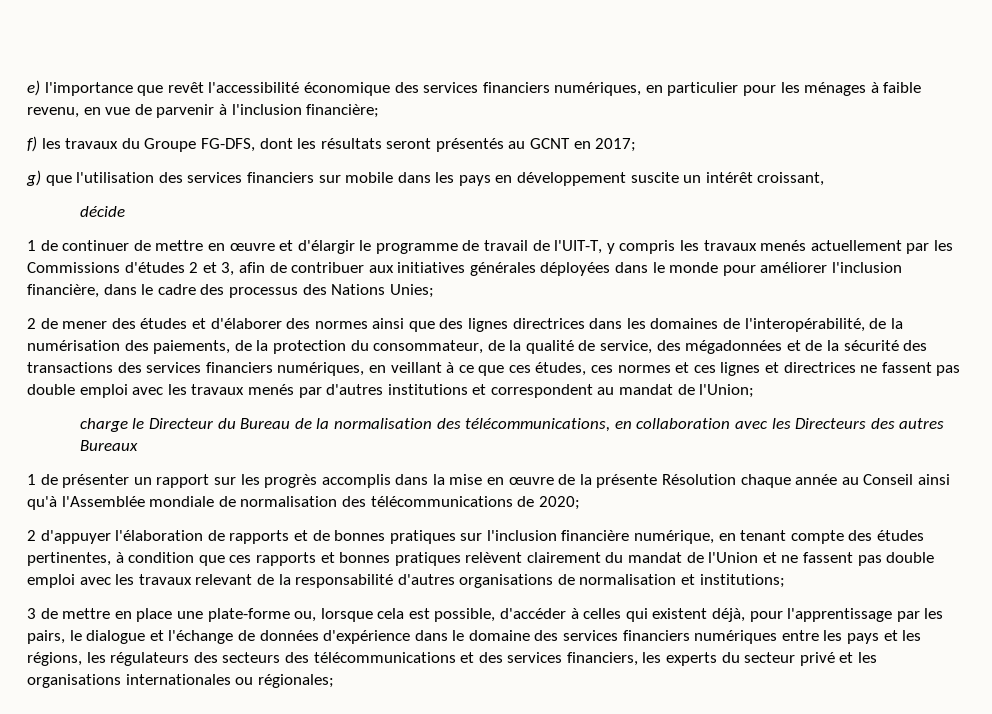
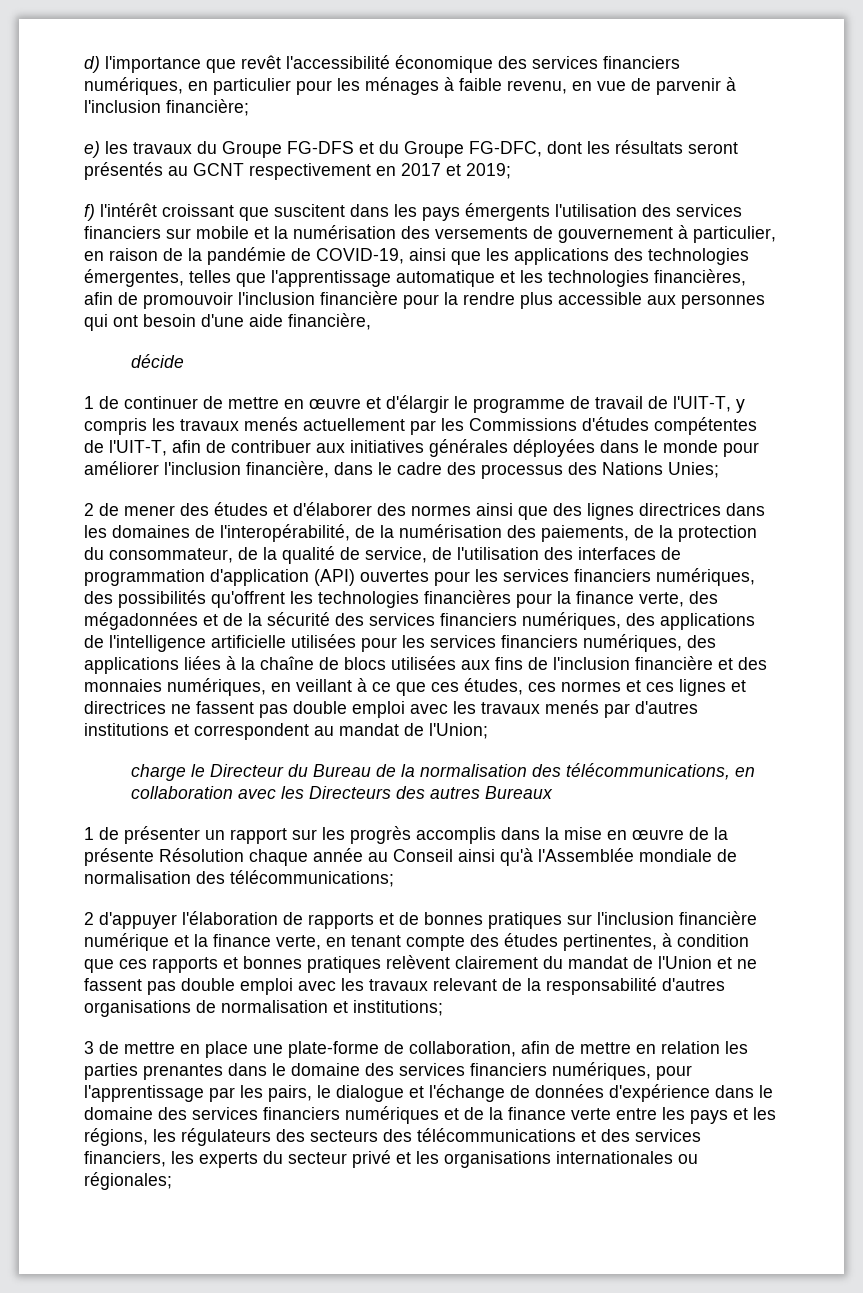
- e) l'importance que revêt l'accessibilité économique des services financiers numériques, en particulier pour les ménages à faible revenu, en vue de parvenir à l'inclusion financière;
+ d) l'importance que revêt l'accessibilité économique des services financiers numériques, en particulier pour les ménages à faible revenu, en vue de parvenir à l'inclusion financière;
- f) les travaux du Groupe FG-DFS, dont les résultats seront présentés au GCNT en 2017;
- g) que l'utilisation des services financiers sur mobile dans les pays en développement suscite un intérêt croissant,
+ e) les travaux du Groupe FG-DFS et du Groupe FG-DFC, dont les résultats seront présentés au GCNT respectivement en 2017 et 2019;
+ f) l'intérêt croissant que suscitent dans les pays émergents l'utilisation des services financiers sur mobile et la numérisation des versements de gouvernement à particulier, en raison de la pandémie de COVID-19, ainsi que les applications des technologies émergentes, telles que l'apprentissage automatique et les technologies financières, afin de promouvoir l'inclusion financière pour la rendre plus accessible aux personnes qui ont besoin d'une aide financière,
- 1 de continuer de mettre en œuvre et d'élargir le programme de travail de l'UIT-T, y compris les travaux menés actuellement par les Commissions d'études 2 et 3, afin de contribuer aux initiatives générales déployées dans le monde pour améliorer l'inclusion financière, dans le cadre des processus des Nations Unies;
+ 1 de continuer de mettre en œuvre et d'élargir le programme de travail de l'UIT-T, y compris les travaux menés actuellement par les Commissions d'études compétentes de l'UIT-T, afin de contribuer aux initiatives générales déployées dans le monde pour améliorer l'inclusion financière, dans le cadre des processus des Nations Unies;
- 2 de mener des études et d'élaborer des normes ainsi que des lignes directrices dans les domaines de l'interopérabilité, de la numérisation des paiements, de la protection du consommateur, de la qualité de service, des mégadonnées et de la sécurité des transactions des services financiers numériques, en veillant à ce que ces études, ces normes et ces lignes et directrices ne fassent pas double emploi avec les travaux menés par d'autres institutions et correspondent au mandat de l'Union;
+ 2 de mener des études et d'élaborer des normes ainsi que des lignes directrices dans les domaines de l'interopérabilité, de la numérisation des paiements, de la protection du consommateur, de la qualité de service, de l'utilisation des interfaces de programmation d'application (API) ouvertes pour les services financiers numériques, des possibilités qu'offrent les technologies financières pour la finance verte, des mégadonnées et de la sécurité des services financiers numériques, des applications de l'intelligence artificielle utilisées pour les services financiers numériques, des applications liées à la chaîne de blocs utilisées aux fins de l'inclusion financière et des monnaies numériques, en veillant à ce que ces études, ces normes et ces lignes et directrices ne fassent pas double emploi avec les travaux menés par d'autres institutions et correspondent au mandat de l'Union;
- 1 de présenter un rapport sur les progrès accomplis dans la mise en œuvre de la présente Résolution chaque année au Conseil ainsi qu'à l'Assemblée mondiale de normalisation des télécommunications de 2020;
+ 1 de présenter un rapport sur les progrès accomplis dans la mise en œuvre de la présente Résolution chaque année au Conseil ainsi qu'à l'Assemblée mondiale de normalisation des télécommunications;
- 2 d'appuyer l'élaboration de rapports et de bonnes pratiques sur l'inclusion financière numérique, en tenant compte des études pertinentes, à condition que ces rapports et bonnes pratiques relèvent clairement du mandat de l'Union et ne fassent pas double emploi avec les travaux relevant de la responsabilité d'autres organisations de normalisation et institutions;
+ 2 d'appuyer l'élaboration de rapports et de bonnes pratiques sur l'inclusion financière numérique et la finance verte, en tenant compte des études pertinentes, à condition que ces rapports et bonnes pratiques relèvent clairement du mandat de l'Union et ne fassent pas double emploi avec les travaux relevant de la responsabilité d'autres organisations de normalisation et institutions;
- 3 de mettre en place une plate-forme ou, lorsque cela est possible, d'accéder à celles qui existent déjà, pour l'apprentissage par les pairs, le dialogue et l'échange de données d'expérience dans le domaine des services financiers numériques entre les pays et les régions, les régulateurs des secteurs des télécommunications et des services financiers, les experts du secteur privé et les organisations internationales ou régionales;
+ 3 de mettre en place une plate-forme de collaboration, afin de mettre en relation les parties prenantes dans le domaine des services financiers numériques, pour l'apprentissage par les pairs, le dialogue et l'échange de données d'expérience dans le domaine des services financiers numériques et de la finance verte entre les pays et les régions, les régulateurs des secteurs des télécommunications et des services financiers, les experts du secteur privé et les organisations internationales ou régionales;

